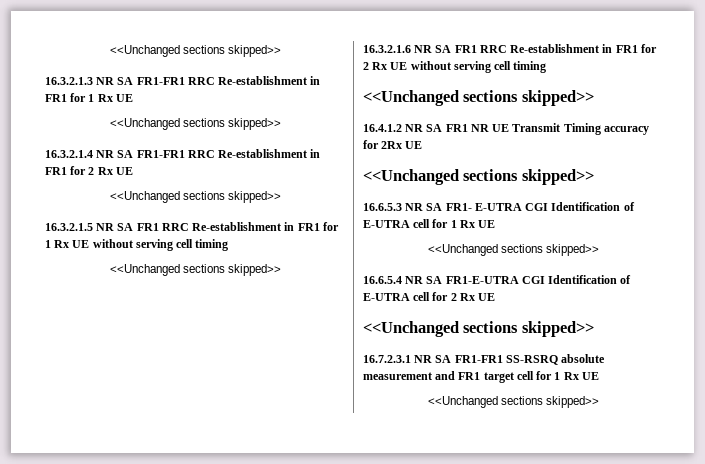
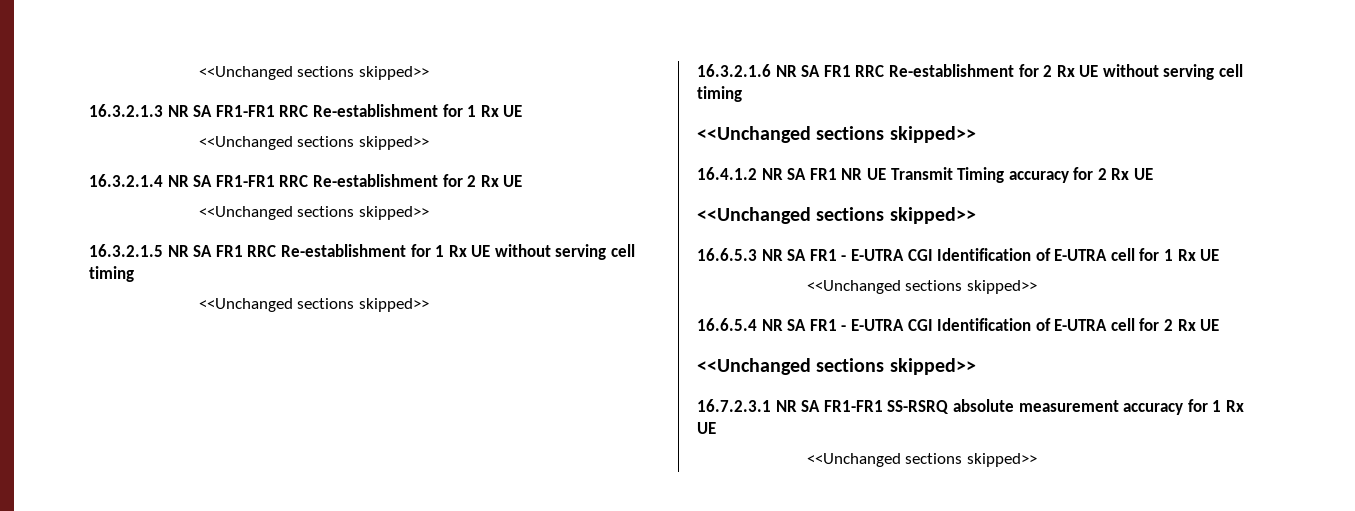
- 16.3.2.1.3 NR SA FR1-FR1 RRC Re-establishment in FR1 for 1 Rx UE
+ 16.3.2.1.3 NR SA FR1-FR1 RRC Re-establishment for 1 Rx UE
- 16.3.2.1.4 NR SA FR1-FR1 RRC Re-establishment in FR1 for 2 Rx UE
+ 16.3.2.1.4 NR SA FR1-FR1 RRC Re-establishment for 2 Rx UE
- 16.3.2.1.5 NR SA FR1 RRC Re-establishment in FR1 for 1 Rx UE without serving cell timing
+ 16.3.2.1.5 NR SA FR1 RRC Re-establishment for 1 Rx UE without serving cell timing
- 16.3.2.1.6 NR SA FR1 RRC Re-establishment in FR1 for 2 Rx UE without serving cell timing
+ 16.3.2.1.6 NR SA FR1 RRC Re-establishment for 2 Rx UE without serving cell timing
- 16.4.1.2 NR SA FR1 NR UE Transmit Timing accuracy for 2Rx UE
+ 16.4.1.2 NR SA FR1 NR UE Transmit Timing accuracy for 2 Rx UE
- 16.6.5.3 NR SA FR1- E-UTRA CGI Identification of E-UTRA cell for 1 Rx UE
+ 16.6.5.3 NR SA FR1 - E-UTRA CGI Identification of E-UTRA cell for 1 Rx UE
- 16.6.5.4 NR SA FR1-E-UTRA CGI Identification of E-UTRA cell for 2 Rx UE
+ 16.6.5.4 NR SA FR1 - E-UTRA CGI Identification of E-UTRA cell for 2 Rx UE
- 16.7.2.3.1 NR SA FR1-FR1 SS-RSRQ absolute measurement and FR1 target cell for 1 Rx UE
+ 16.7.2.3.1 NR SA FR1-FR1 SS-RSRQ absolute measurement accuracy for 1 Rx UE

